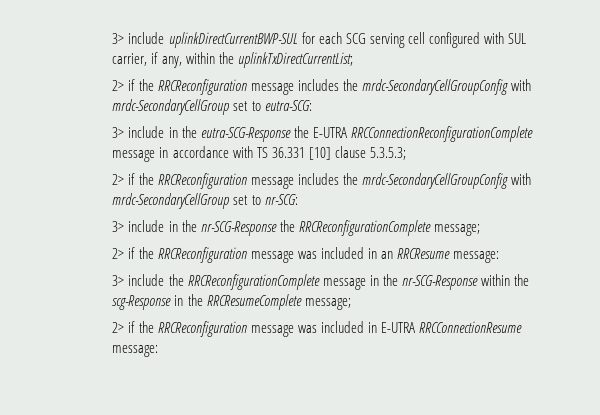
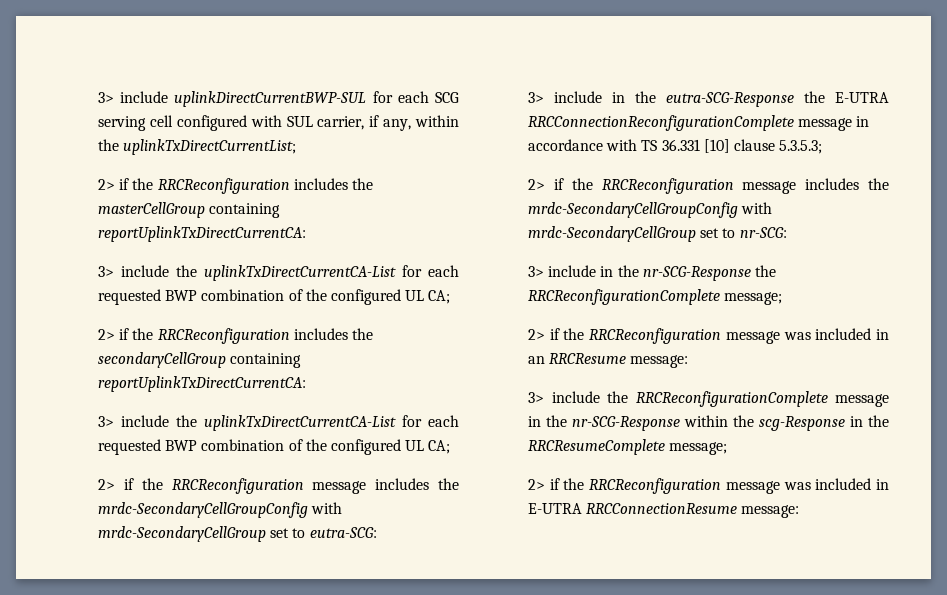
+ 2> if the RRCReconfiguration includes the masterCellGroup containing reportUplinkTxDirectCurrentCA:
+ 3> include the uplinkTxDirectCurrentCA-List for each requested BWP combination of the configured UL CA;
+ 2> if the RRCReconfiguration includes the secondaryCellGroup containing reportUplinkTxDirectCurrentCA:
+ 3> include the uplinkTxDirectCurrentCA-List for each requested BWP combination of the configured UL CA;

